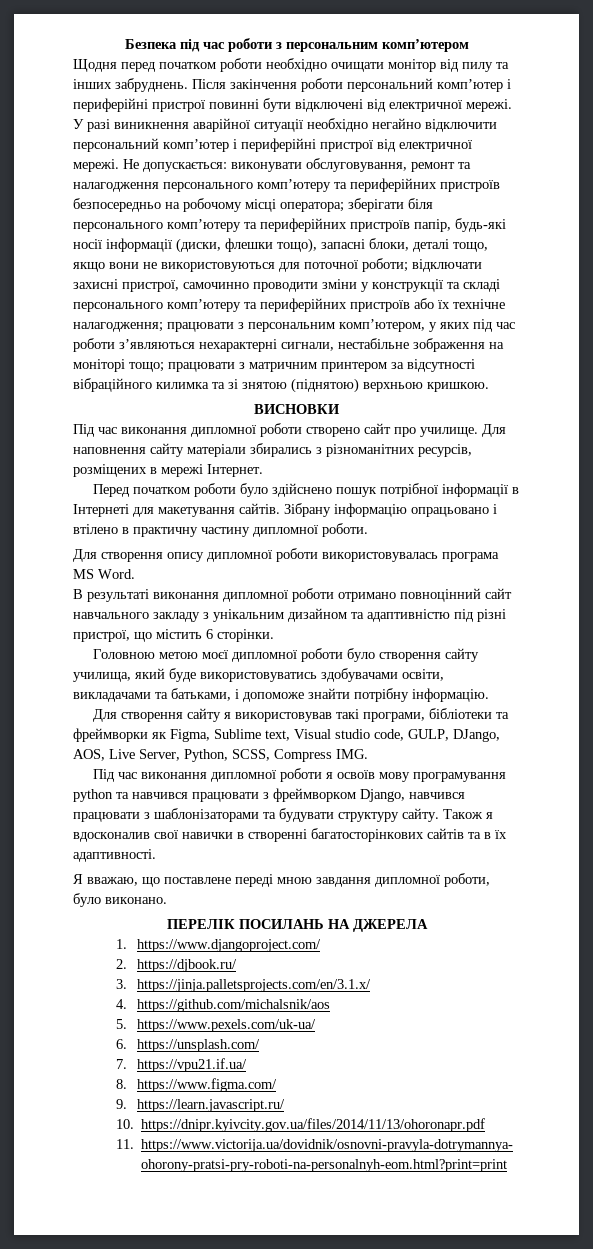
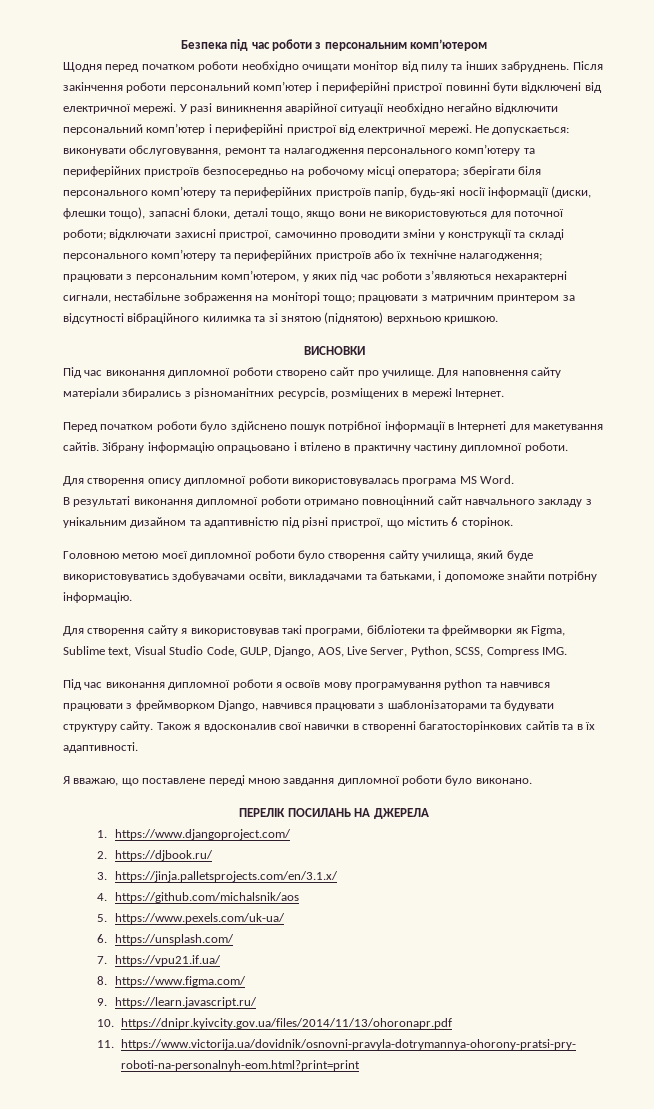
- В результаті виконання дипломної роботи отримано повноцінний сайт навчального закладу з унікальним дизайном та адаптивністю під різні пристрої, що містить 6 сторінки.
+ В результаті виконання дипломної роботи отримано повноцінний сайт навчального закладу з унікальним дизайном та адаптивністю під різні пристрої, що містить 6 сторінок.
- Для створення сайту я використовував такі програми, бібліотеки та фреймворки як Figma, Sublime text, Visual studio code, GULP, DJango, AOS, Live Server, Python, SCSS, Compress IMG.
+ Для створення сайту я використовував такі програми, бібліотеки та фреймворки як Figma, Sublime text, Visual Studio Code, GULP, Django, AOS, Live Server, Python, SCSS, Compress IMG.
- Я вважаю, що поставлене переді мною завдання дипломної роботи, було виконано.
+ Я вважаю, що поставлене переді мною завдання дипломної роботи було виконано.

